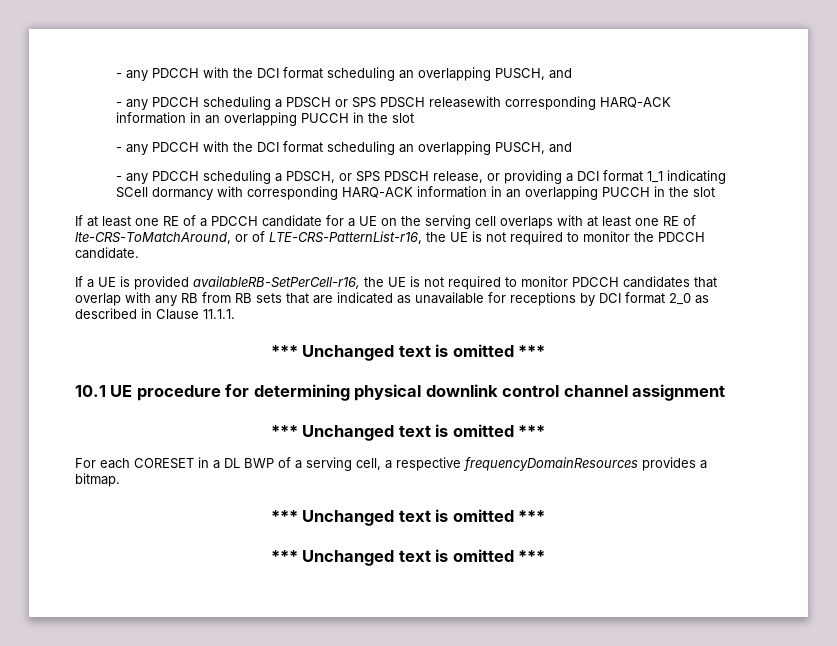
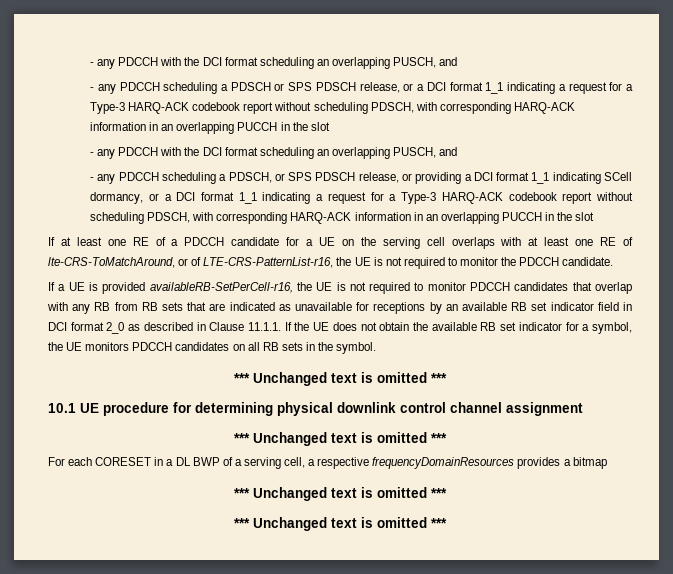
- - any PDCCH scheduling a PDSCH or SPS PDSCH releasewith corresponding HARQ-ACK information in an overlapping PUCCH in the slot
+ - any PDCCH scheduling a PDSCH or SPS PDSCH release, or a DCI format 1_1 indicating a request for a Type-3 HARQ-ACK codebook report without scheduling PDSCH, with corresponding HARQ-ACK information in an overlapping PUCCH in the slot
- - any PDCCH scheduling a PDSCH, or SPS PDSCH release, or providing a DCI format 1_1 indicating SCell dormancy with corresponding HARQ-ACK information in an overlapping PUCCH in the slot
+ - any PDCCH scheduling a PDSCH, or SPS PDSCH release, or providing a DCI format 1_1 indicating SCell dormancy, or a DCI format 1_1 indicating a request for a Type-3 HARQ-ACK codebook report without scheduling PDSCH, with corresponding HARQ-ACK information in an overlapping PUCCH in the slot
- If a UE is provided availableRB-SetPerCell-r16, the UE is not required to monitor PDCCH candidates that overlap with any RB from RB sets that are indicated as unavailable for receptions by DCI format 2_0 as described in Clause 11.1.1.
+ If a UE is provided availableRB-SetPerCell-r16, the UE is not required to monitor PDCCH candidates that overlap with any RB from RB sets that are indicated as unavailable for receptions by an available RB set indicator field in DCI format 2_0 as described in Clause 11.1.1. If the UE does not obtain the available RB set indicator for a symbol, the UE monitors PDCCH candidates on all RB sets in the symbol.
- For each CORESET in a DL BWP of a serving cell, a respective frequencyDomainResources provides a bitmap.
+ For each CORESET in a DL BWP of a serving cell, a respective frequencyDomainResources provides a bitmap

